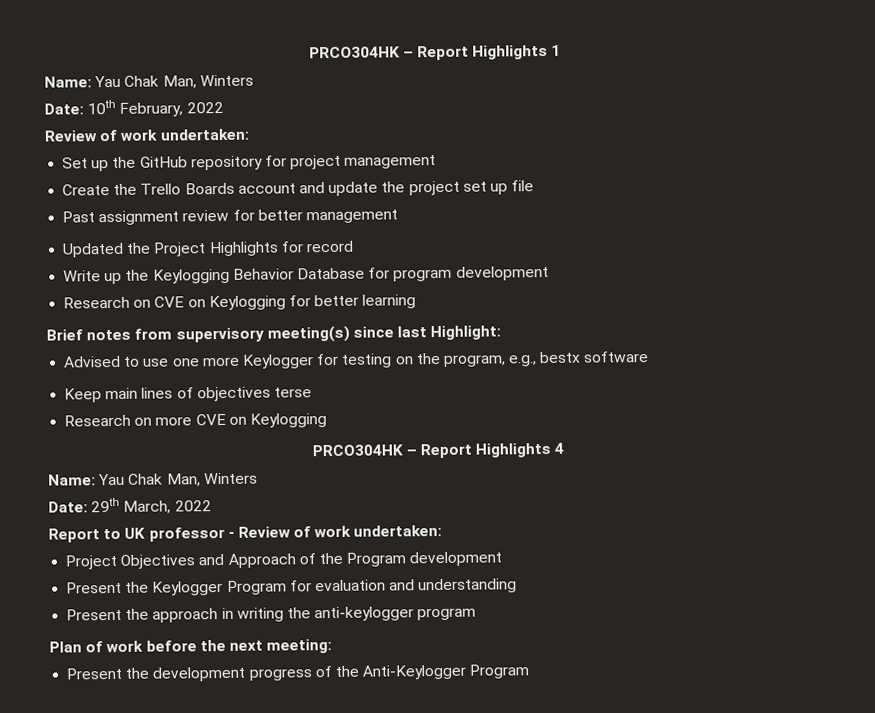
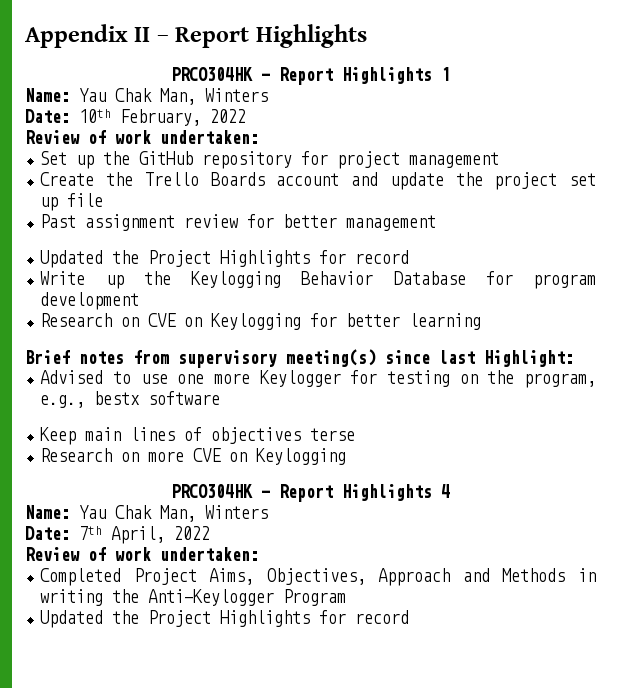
+ Appendix II – Report Highlights
- Date: 29th March, 2022
- Report to UK professor - Review of work undertaken:
- Project Objectives and Approach of the Program development
- Present the Keylogger Program for evaluation and understanding
- Present the approach in writing the anti-keylogger program
- Plan of work before the next meeting:
- Present the development progress of the Anti-Keylogger Program
+ Date: 7th April, 2022
+ Review of work undertaken:
+ Completed Project Aims, Objectives, Approach and Methods in writing the Anti-Keylogger Program
+ Updated the Project Highlights for record

